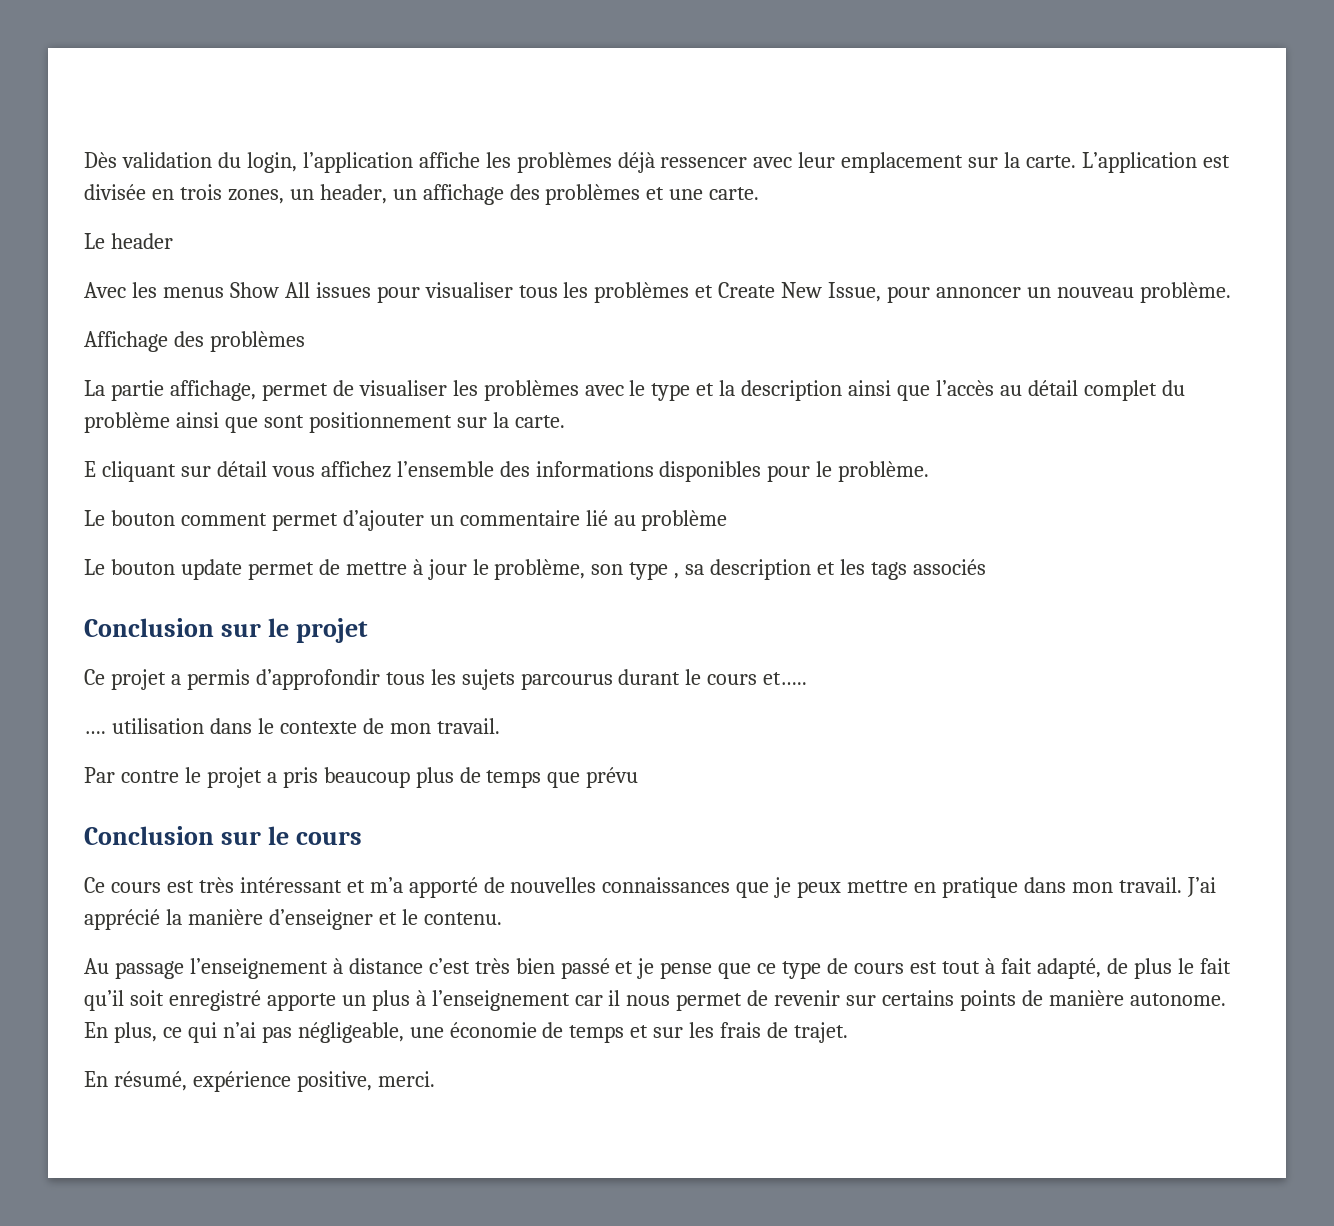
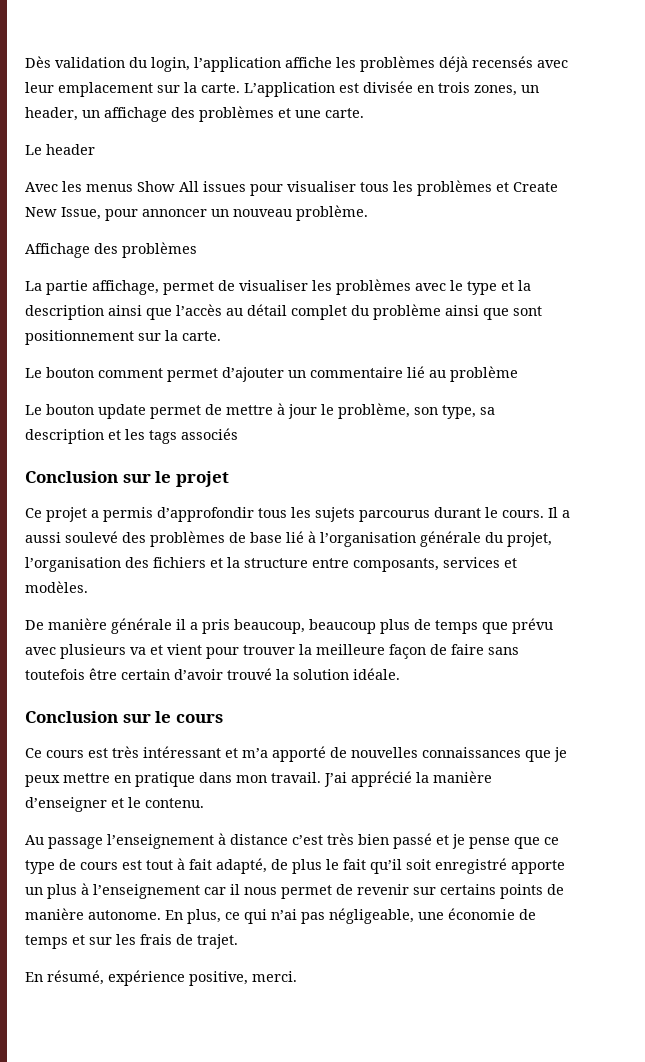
- Dès validation du login, l’application affiche les problèmes déjà ressencer avec leur emplacement sur la carte.
+ Dès validation du login, l’application affiche les problèmes déjà recensés avec leur emplacement sur la carte.
- E cliquant sur détail vous affichez l’ensemble des informations disponibles pour le problème.
- Le bouton update permet de mettre à jour le problème, son type , sa description et les tags associés
+ Le bouton update permet de mettre à jour le problème, son type, sa description et les tags associés
- Ce projet a permis d’approfondir tous les sujets parcourus durant le cours et…..
- …. utilisation dans le contexte de mon travail.
- Par contre le projet a pris beaucoup plus de temps que prévu
+ Ce projet a permis d’approfondir tous les sujets parcourus durant le cours. Il a aussi soulevé des problèmes de base lié à l’organisation générale du projet, l’organisation des fichiers et la structure entre composants, services et modèles.
+ De manière générale il a pris beaucoup, beaucoup plus de temps que prévu avec plusieurs va et vient pour trouver la meilleure façon de faire sans toutefois être certain d’avoir trouvé la solution idéale.

